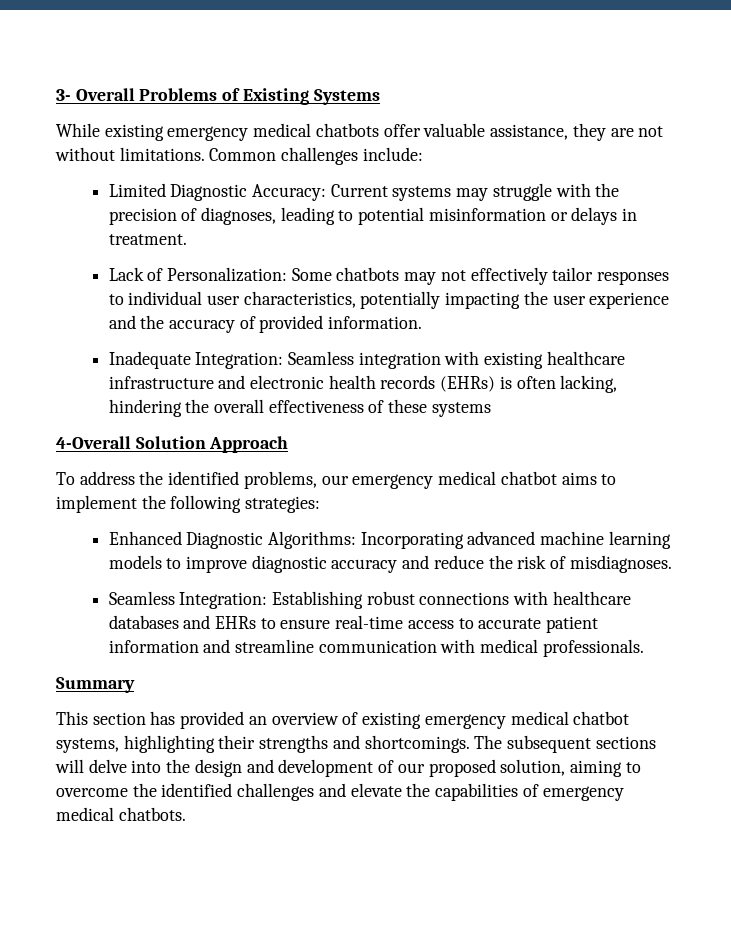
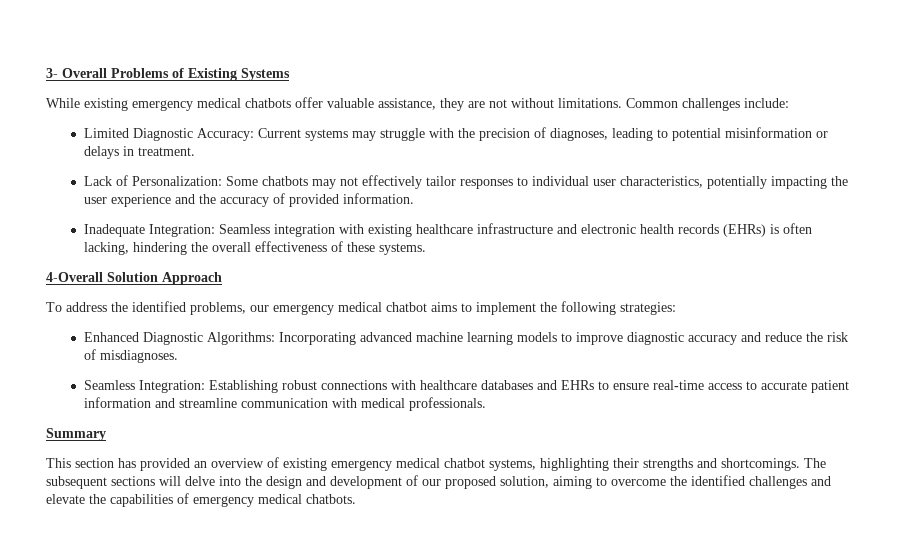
- Inadequate Integration: Seamless integration with existing healthcare infrastructure and electronic health records (EHRs) is often lacking, hindering the overall effectiveness of these systems
+ Inadequate Integration: Seamless integration with existing healthcare infrastructure and electronic health records (EHRs) is often lacking, hindering the overall effectiveness of these systems.

